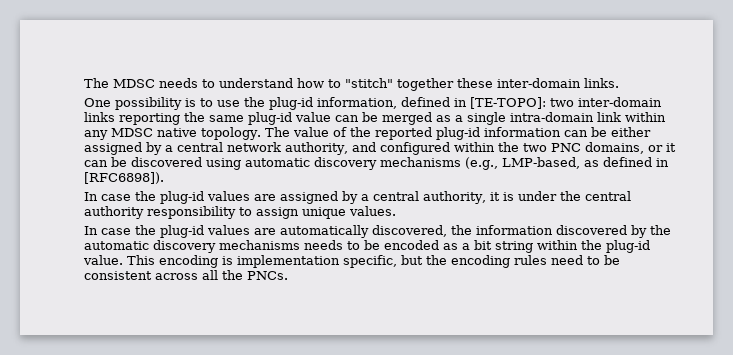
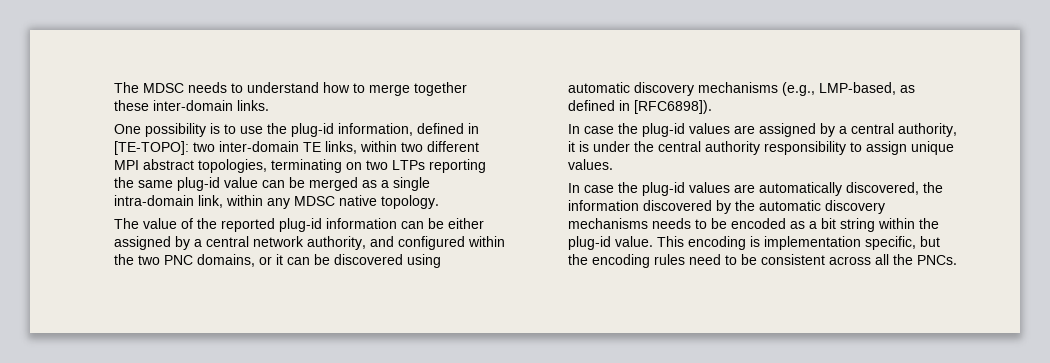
- The MDSC needs to understand how to "stitch" together these inter-domain links.
+ The MDSC needs to understand how to merge together these inter-domain links.
- two inter-domain links reporting the same plug-id value can be merged as a single intra-domain link within any MDSC native topology. The value of the reported plug-id information can be either assigned by a central network authority, and configured within the two PNC domains, or it can be discovered using automatic discovery mechanisms (e.g., LMP-based, as defined in [RFC6898]).
+ two inter-domain TE links, within two different MPI abstract topologies, terminating on two LTPs reporting the same plug-id value can be merged as a single intra-domain link, within any MDSC native topology.
+ The value of the reported plug-id information can be either assigned by a central network authority, and configured within the two PNC domains, or it can be discovered using automatic discovery mechanisms (e.g., LMP-based, as defined in [RFC6898]).

